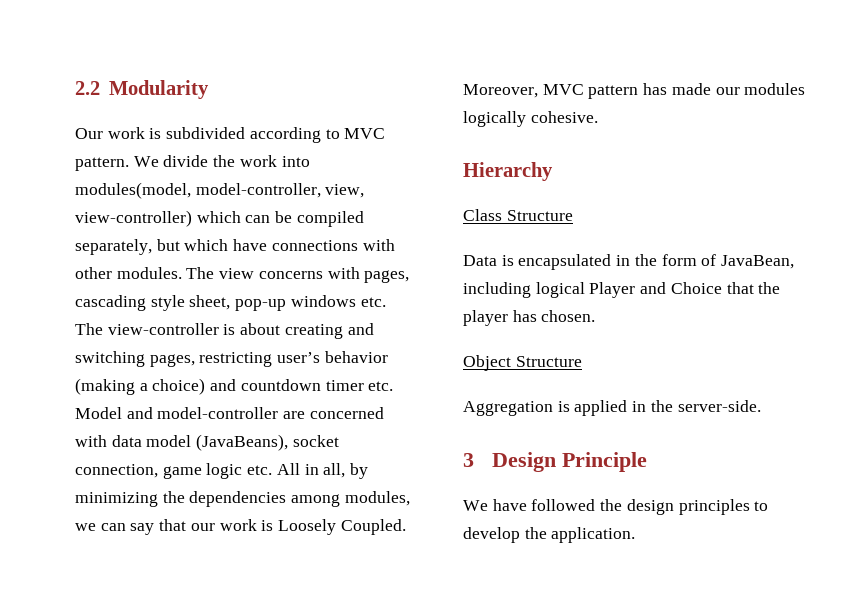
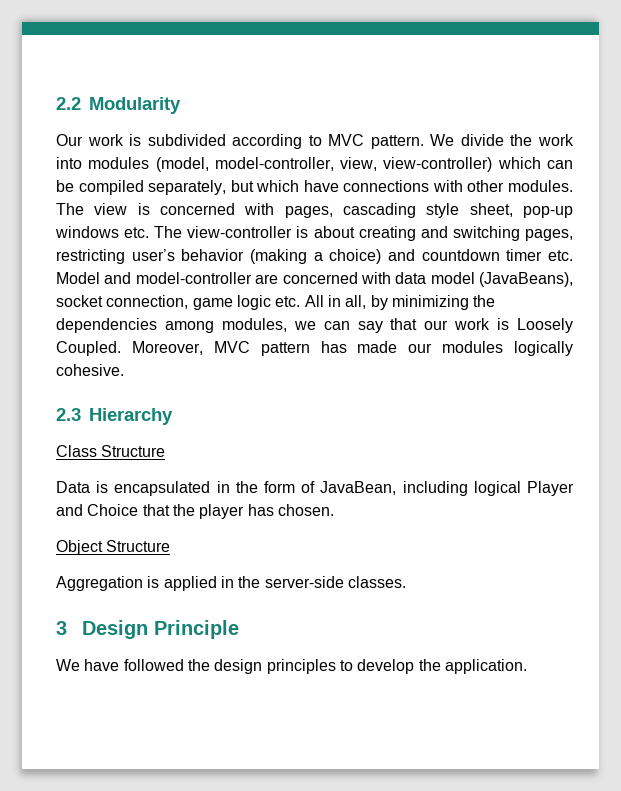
- We divide the work into modules(model, model-controller, view, view-controller) which can be compiled separately, but which have connections with other modules.
+ We divide the work into modules (model, model-controller, view, view-controller) which can be compiled separately, but which have connections with other modules.
- The view concerns with pages, cascading style sheet, pop-up windows etc. The view-controller is about creating and switching pages, restricting user’s behavior (making a choice) and countdown timer etc. Model and model-controller are concerned with data model (JavaBeans), socket connection, game logic etc. All in all, by minimizing the dependencies among modules, we can say that our work is Loosely Coupled.
+ The view is concerned with pages, cascading style sheet, pop-up windows etc. The view-controller is about creating and switching pages, restricting user’s behavior (making a choice) and countdown timer etc. Model and model-controller are concerned with data model (JavaBeans), socket connection, game logic etc. All in all, by minimizing the dependencies among modules, we can say that our work is Loosely Coupled.
- Hierarchy
+ 2.3 Hierarchy
- Aggregation is applied in the server-side.
+ Aggregation is applied in the server-side classes.

